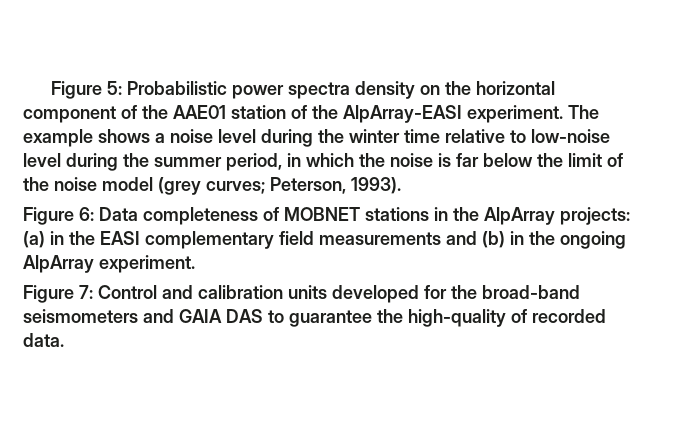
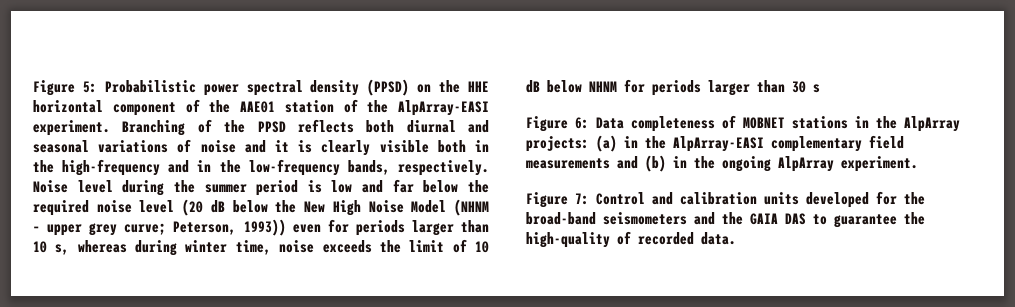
- Figure 5: Probabilistic power spectra density on the horizontal component of the AAE01 station of the AlpArray-EASI experiment.
+ Figure 5: Probabilistic power spectral density (PPSD) on the HHE horizontal component of the AAE01 station of the AlpArray-EASI experiment.
- The example shows a noise level during the winter time relative to low-noise level during the summer period, in which the noise is far below the limit of the noise model (grey curves; Peterson, 1993).
+ Branching of the PPSD reflects both diurnal and seasonal variations of noise and it is clearly visible both in the high-frequency and in the low-frequency bands, respectively. Noise level during the summer period is low and far below the required noise level (20 dB below the New High Noise Model (NHNM – upper grey curve; Peterson, 1993)) even for periods larger than 10 s, whereas during winter time, noise exceeds the limit of 10 dB below NHNM for periods larger than 30 s
- Figure 6: Data completeness of MOBNET stations in the AlpArray projects: (a) in the EASI complementary field measurements and (b) in the ongoing AlpArray experiment.
+ Figure 6: Data completeness of MOBNET stations in the AlpArray projects: (a) in the AlpArray-EASI complementary field measurements and (b) in the ongoing AlpArray experiment.
- Figure 7: Control and calibration units developed for the broad-band seismometers and GAIA DAS to guarantee the high-quality of recorded data.
+ Figure 7: Control and calibration units developed for the broad-band seismometers and the GAIA DAS to guarantee the high-quality of recorded data.

